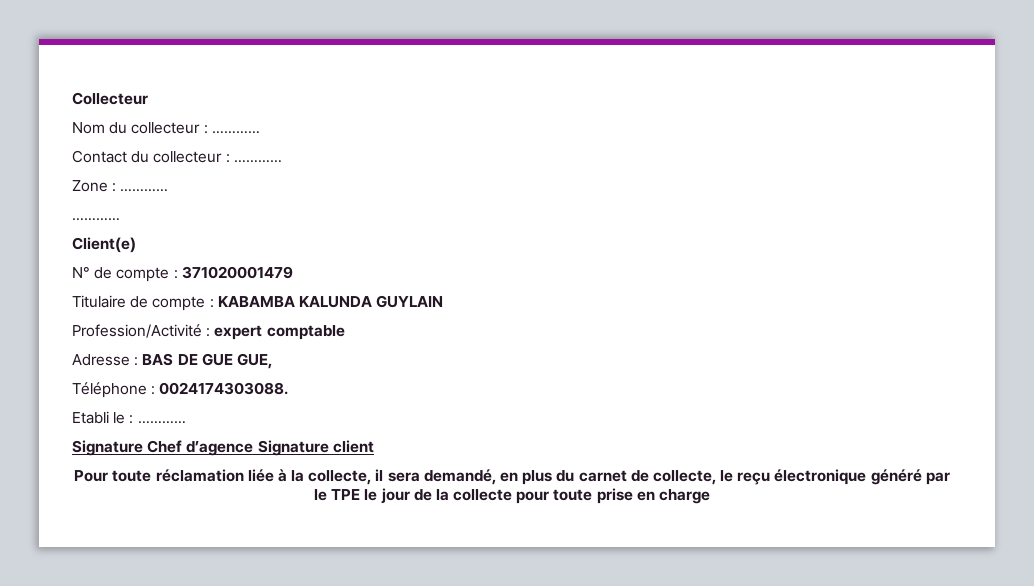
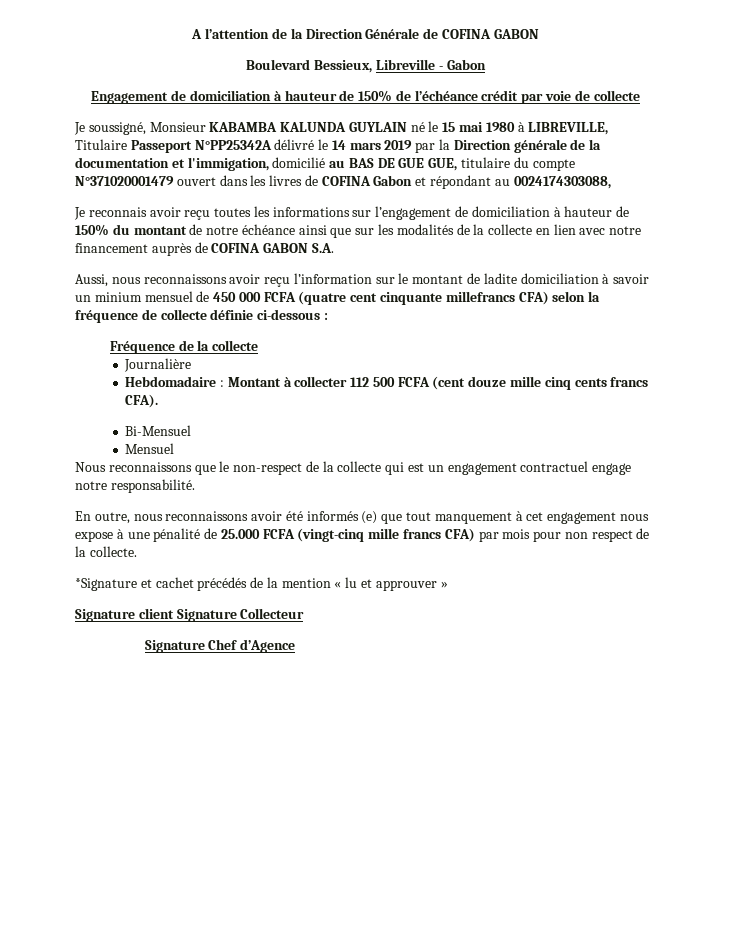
- Collecteur
- Nom du collecteur : …………
- Contact du collecteur : …………
- Zone : …………
- …………
- Client(e)
- N° de compte : 371020001479
- Titulaire de compte : KABAMBA KALUNDA GUYLAIN
- Profession/Activité : expert comptable
- Adresse : BAS DE GUE GUE,
- Téléphone : 0024174303088.
- Etabli le : …………
- Signature Chef d’agence Signature client
- Pour toute réclamation liée à la collecte, il sera demandé, en plus du carnet de collecte, le reçu électronique généré par le TPE le jour de la collecte pour toute prise en charge
+ A l’attention de la Direction Générale de COFINA GABON
+ Boulevard Bessieux, Libreville - Gabon
+ Engagement de domiciliation à hauteur de 150% de l’échéance crédit par voie de collecte
+ Je soussigné, Monsieur KABAMBA KALUNDA GUYLAIN né le 15 mai 1980 à LIBREVILLE, Titulaire Passeport N°PP25342A délivré le 14 mars 2019 par la Direction générale de la documentation et l'immigation, domicilié au BAS DE GUE GUE, titulaire du compte N°371020001479 ouvert dans les livres de COFINA Gabon et répondant au 0024174303088,
+ Je reconnais avoir reçu toutes les informations sur l’engagement de domiciliation à hauteur de 150% du montant de notre échéance ainsi que sur les modalités de la collecte en lien avec notre financement auprès de COFINA GABON S.A.
+ Aussi, nous reconnaissons avoir reçu l’information sur le montant de ladite domiciliation à savoir un minium mensuel de 450 000 FCFA (quatre cent cinquante millefrancs CFA) selon la fréquence de collecte définie ci-dessous :
+ Fréquence de la collecte
+ Journalière
+ Hebdomadaire : Montant à collecter 112 500 FCFA (cent douze mille cinq cents francs CFA).
+ Bi-Mensuel
+ Mensuel
+ Nous reconnaissons que le non-respect de la collecte qui est un engagement contractuel engage notre responsabilité.
+ En outre, nous reconnaissons avoir été informés (e) que tout manquement à cet engagement nous expose à une pénalité de 25.000 FCFA (vingt-cinq mille francs CFA) par mois pour non respect de la collecte.
+ *Signature et cachet précédés de la mention « lu et approuver »
+ Signature client Signature Collecteur
+ Signature Chef d’Agence

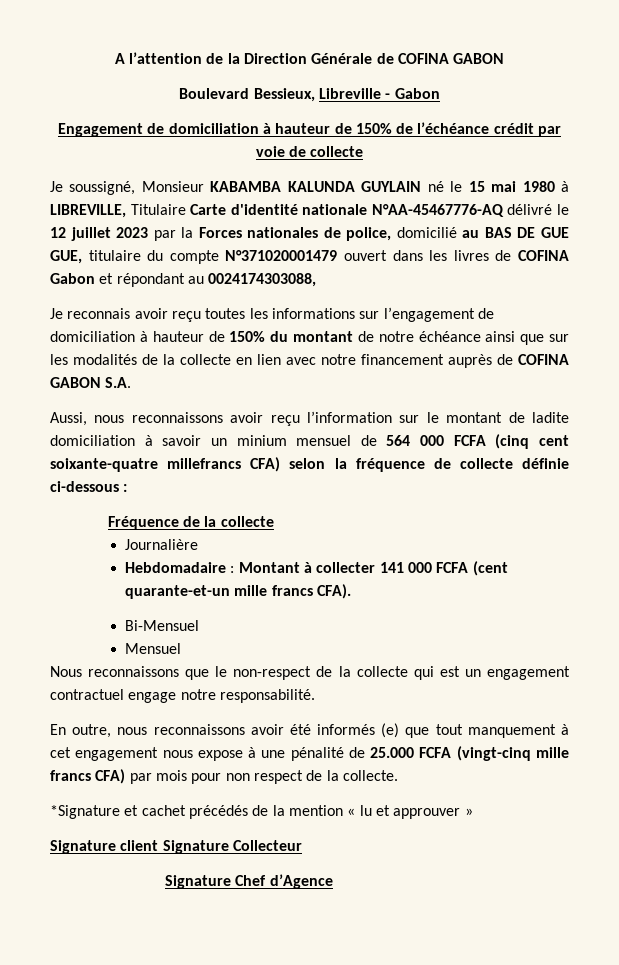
- Je soussigné, Monsieur KABAMBA KALUNDA GUYLAIN né le 15 mai 1980 à LIBREVILLE, Titulaire Passeport N°PP25342A délivré le 14 mars 2019 par la Direction générale de la documentation et l'immigation, domicilié au BAS DE GUE GUE, titulaire du compte N°371020001479 ouvert dans les livres de COFINA Gabon et répondant au 0024174303088,
+ Je soussigné, Monsieur KABAMBA KALUNDA GUYLAIN né le 15 mai 1980 à LIBREVILLE, Titulaire Carte d'identité nationale N°AA-45467776-AQ délivré le 12 juillet 2023 par la Forces nationales de police, domicilié au BAS DE GUE GUE, titulaire du compte N°371020001479 ouvert dans les livres de COFINA Gabon et répondant au 0024174303088,
- Aussi, nous reconnaissons avoir reçu l’information sur le montant de ladite domiciliation à savoir un minium mensuel de 450 000 FCFA (quatre cent cinquante millefrancs CFA) selon la fréquence de collecte définie ci-dessous :
+ Aussi, nous reconnaissons avoir reçu l’information sur le montant de ladite domiciliation à savoir un minium mensuel de 564 000 FCFA (cinq cent soixante-quatre millefrancs CFA) selon la fréquence de collecte définie ci-dessous :
- Hebdomadaire : Montant à collecter 112 500 FCFA (cent douze mille cinq cents francs CFA).
+ Hebdomadaire : Montant à collecter 141 000 FCFA (cent quarante-et-un mille francs CFA).

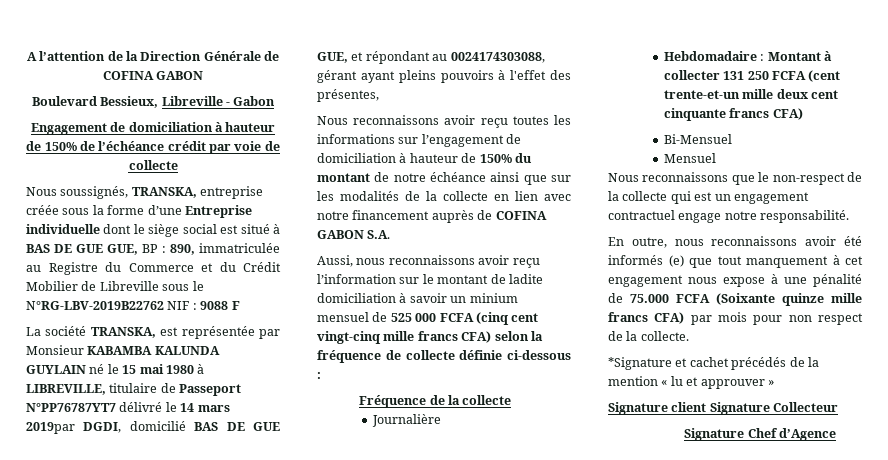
- Je soussigné, Monsieur KABAMBA KALUNDA GUYLAIN né le 15 mai 1980 à LIBREVILLE, Titulaire Carte d'identité nationale N°AA-45467776-AQ délivré le 12 juillet 2023 par la Forces nationales de police, domicilié au BAS DE GUE GUE, titulaire du compte N°371020001479 ouvert dans les livres de COFINA Gabon et répondant au 0024174303088,
- Je reconnais avoir reçu toutes les informations sur l’engagement de domiciliation à hauteur de 150% du montant de notre échéance ainsi que sur les modalités de la collecte en lien avec notre financement auprès de COFINA GABON S.A.
+ Nous soussignés, TRANSKA, entreprise créée sous la forme d’une Entreprise individuelle dont le siège social est situé à BAS DE GUE GUE, BP : 890, immatriculée au Registre du Commerce et du Crédit Mobilier de Libreville sous le N°RG-LBV-2019B22762 NIF : 9088 F
+ La société TRANSKA, est représentée par Monsieur KABAMBA KALUNDA GUYLAIN né le 15 mai 1980 à LIBREVILLE, titulaire de Passeport N°PP76787YT7 délivré le 14 mars 2019par DGDI, domicilié BAS DE GUE GUE, et répondant au 0024174303088, gérant ayant pleins pouvoirs à l'effet des présentes,
+ Nous reconnaissons avoir reçu toutes les informations sur l’engagement de domiciliation à hauteur de 150% du montant de notre échéance ainsi que sur les modalités de la collecte en lien avec notre financement auprès de COFINA GABON S.A.
- Aussi, nous reconnaissons avoir reçu l’information sur le montant de ladite domiciliation à savoir un minium mensuel de 564 000 FCFA (cinq cent soixante-quatre millefrancs CFA) selon la fréquence de collecte définie ci-dessous :
+ Aussi, nous reconnaissons avoir reçu l’information sur le montant de ladite domiciliation à savoir un minium mensuel de 525 000 FCFA (cinq cent vingt-cinq mille francs CFA) selon la fréquence de collecte définie ci-dessous :
- Hebdomadaire : Montant à collecter 141 000 FCFA (cent quarante-et-un mille francs CFA).
+ Hebdomadaire : Montant à collecter 131 250 FCFA (cent trente-et-un mille deux cent cinquante francs CFA)
- En outre, nous reconnaissons avoir été informés (e) que tout manquement à cet engagement nous expose à une pénalité de 25.000 FCFA (vingt-cinq mille francs CFA) par mois pour non respect de la collecte.
+ En outre, nous reconnaissons avoir été informés (e) que tout manquement à cet engagement nous expose à une pénalité de 75.000 FCFA (Soixante quinze mille francs CFA) par mois pour non respect de la collecte.

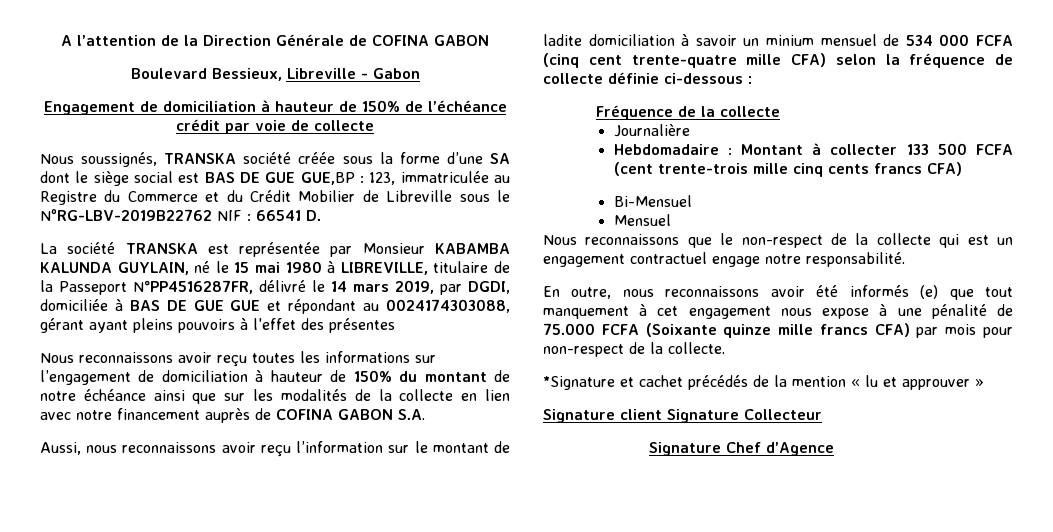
- Nous soussignés, TRANSKA, entreprise créée sous la forme d’une Entreprise individuelle dont le siège social est situé à BAS DE GUE GUE, BP : 890, immatriculée au Registre du Commerce et du Crédit Mobilier de Libreville sous le N°RG-LBV-2019B22762 NIF : 9088 F
+ Nous soussignés, TRANSKA société créée sous la forme d’une SA dont le siège social est BAS DE GUE GUE,BP : 123, immatriculée au Registre du Commerce et du Crédit Mobilier de Libreville sous le N°RG-LBV-2019B22762 NIF : 66541 D.
- La société TRANSKA, est représentée par Monsieur KABAMBA KALUNDA GUYLAIN né le 15 mai 1980 à LIBREVILLE, titulaire de Passeport N°PP76787YT7 délivré le 14 mars 2019par DGDI, domicilié BAS DE GUE GUE, et répondant au 0024174303088, gérant ayant pleins pouvoirs à l'effet des présentes,
+ La société TRANSKA est représentée par Monsieur KABAMBA KALUNDA GUYLAIN, né le 15 mai 1980 à LIBREVILLE, titulaire de la Passeport N°PP4516287FR, délivré le 14 mars 2019, par DGDI, domiciliée à BAS DE GUE GUE et répondant au 0024174303088, gérant ayant pleins pouvoirs à l'effet des présentes
- Aussi, nous reconnaissons avoir reçu l’information sur le montant de ladite domiciliation à savoir un minium mensuel de 525 000 FCFA (cinq cent vingt-cinq mille francs CFA) selon la fréquence de collecte définie ci-dessous :
+ Aussi, nous reconnaissons avoir reçu l’information sur le montant de ladite domiciliation à savoir un minium mensuel de 534 000 FCFA (cinq cent trente-quatre mille CFA) selon la fréquence de collecte définie ci-dessous :
- Hebdomadaire : Montant à collecter 131 250 FCFA (cent trente-et-un mille deux cent cinquante francs CFA)
+ Hebdomadaire : Montant à collecter 133 500 FCFA (cent trente-trois mille cinq cents francs CFA)
- En outre, nous reconnaissons avoir été informés (e) que tout manquement à cet engagement nous expose à une pénalité de 75.000 FCFA (Soixante quinze mille francs CFA) par mois pour non respect de la collecte.
+ En outre, nous reconnaissons avoir été informés (e) que tout manquement à cet engagement nous expose à une pénalité de 75.000 FCFA (Soixante quinze mille francs CFA) par mois pour non-respect de la collecte.

